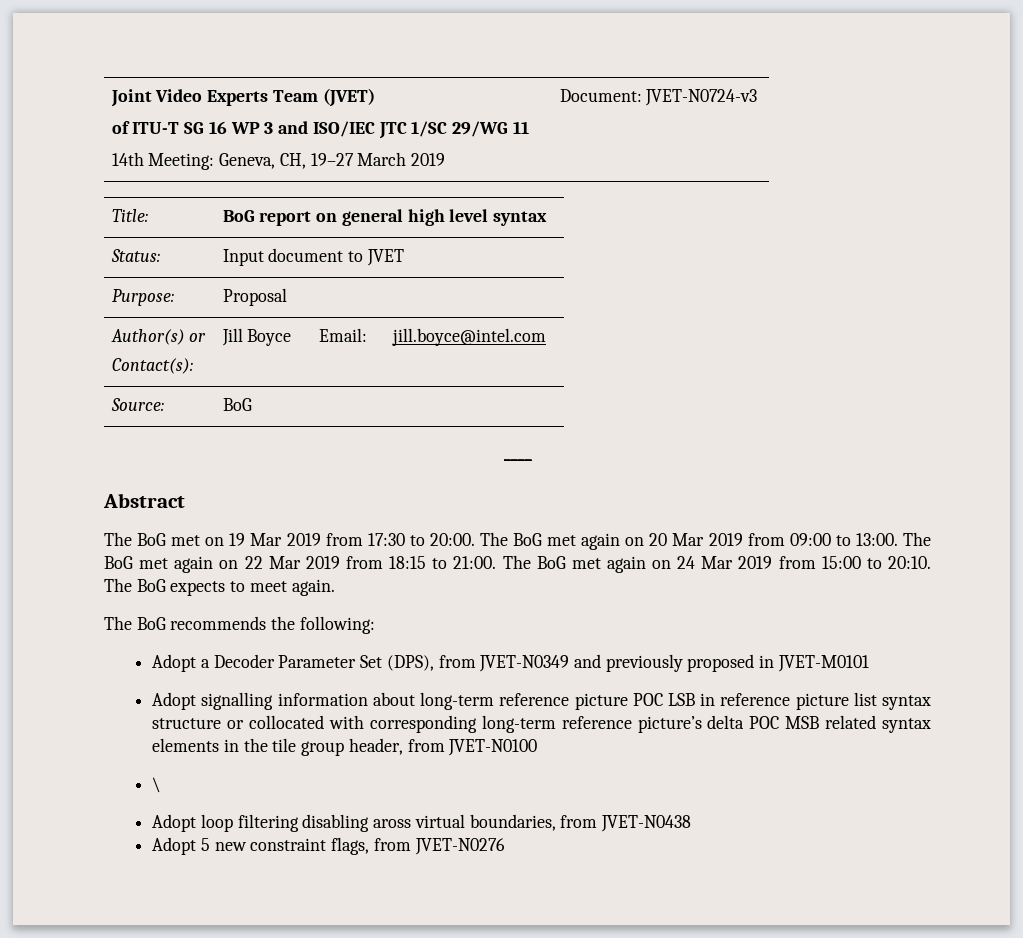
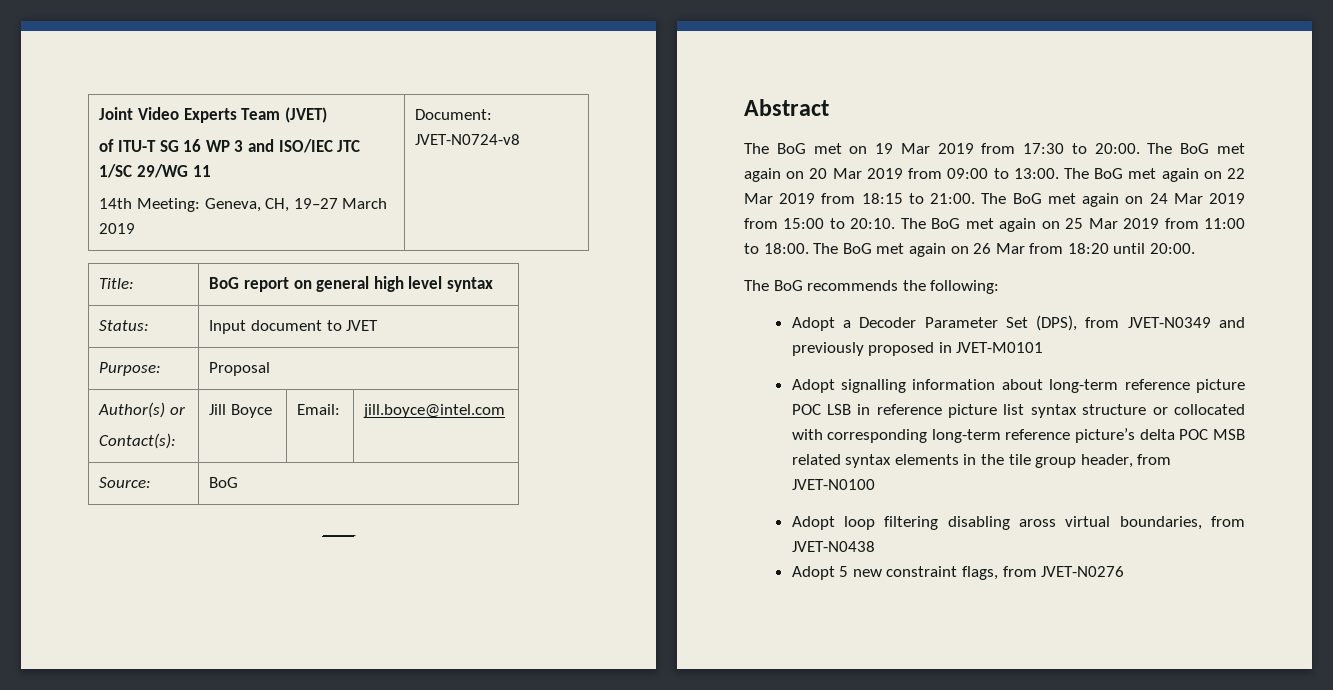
  Joint Video Experts Team (JVET)
  of ITU-T SG 16 WP 3 and ISO/IEC JTC 1/SC 29/WG 11
- 14th Meeting: Geneva, CH, 19–27 March 2019 | Document: JVET-N0724-v3
+ 14th Meeting: Geneva, CH, 19–27 March 2019 | Document: JVET-N0724-v8
- The BoG expects to meet again.
+ The BoG met again on 25 Mar 2019 from 11:00 to 18:00. The BoG met again on 26 Mar from 18:20 until 20:00.
- \

